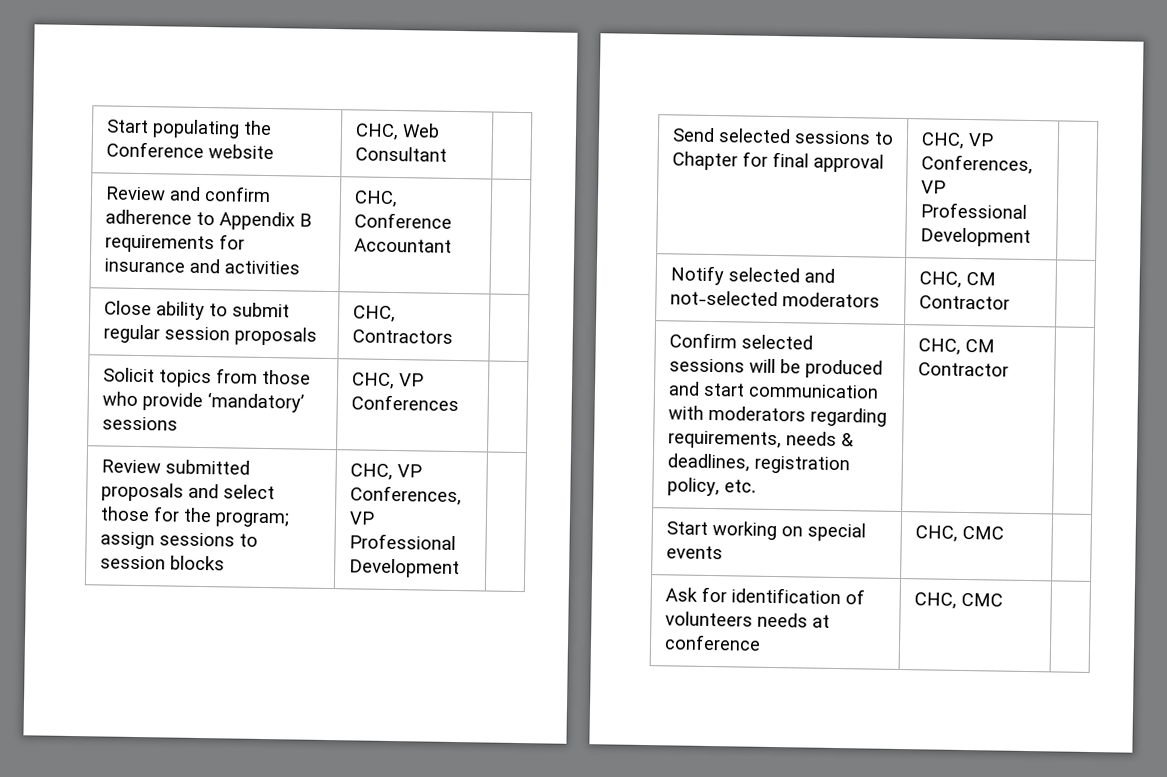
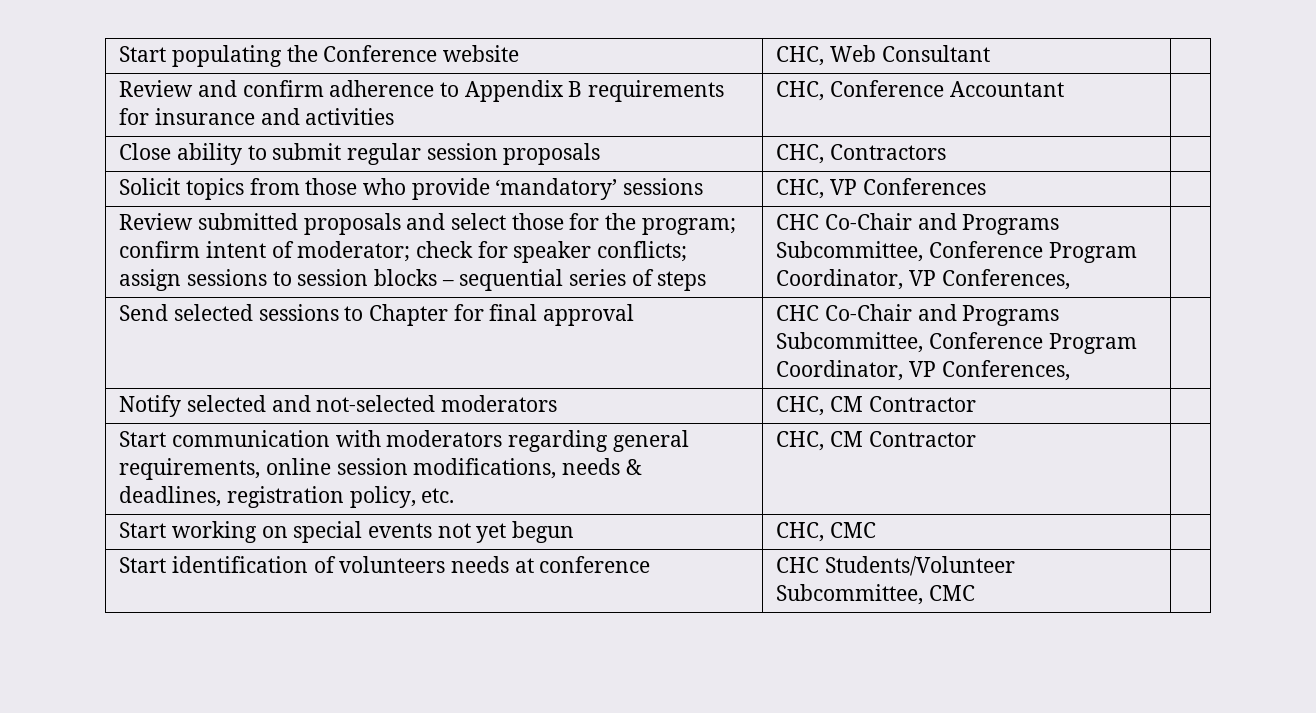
- Review submitted proposals and select those for the program; assign sessions to session blocks | CHC, VP Conferences, VP Professional Development |
+ Review submitted proposals and select those for the program; confirm intent of moderator; check for speaker conflicts; assign sessions to session blocks – sequential series of steps | CHC Co-Chair and Programs Subcommittee, Conference Program Coordinator, VP Conferences, |
- Send selected sessions to Chapter for final approval | CHC, VP Conferences, VP Professional Development |
+ Send selected sessions to Chapter for final approval | CHC Co-Chair and Programs Subcommittee, Conference Program Coordinator, VP Conferences, |
- Confirm selected sessions will be produced and start communication with moderators regarding requirements, needs & deadlines, registration policy, etc. | CHC, CM Contractor |
+ Start communication with moderators regarding general requirements, online session modifications, needs & deadlines, registration policy, etc. | CHC, CM Contractor |
- Start working on special events | CHC, CMC |
+ Start working on special events not yet begun | CHC, CMC |
- Ask for identification of volunteers needs at conference | CHC, CMC |
+ Start identification of volunteers needs at conference | CHC Students/Volunteer Subcommittee, CMC |

